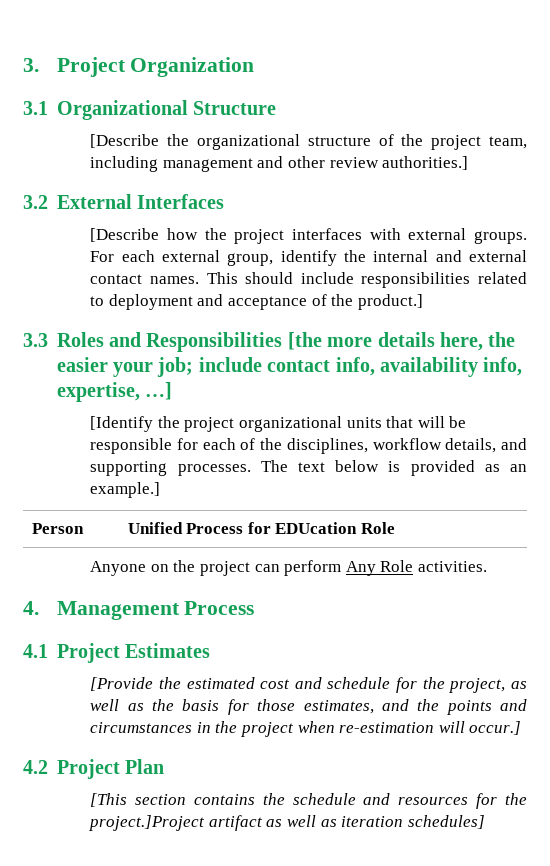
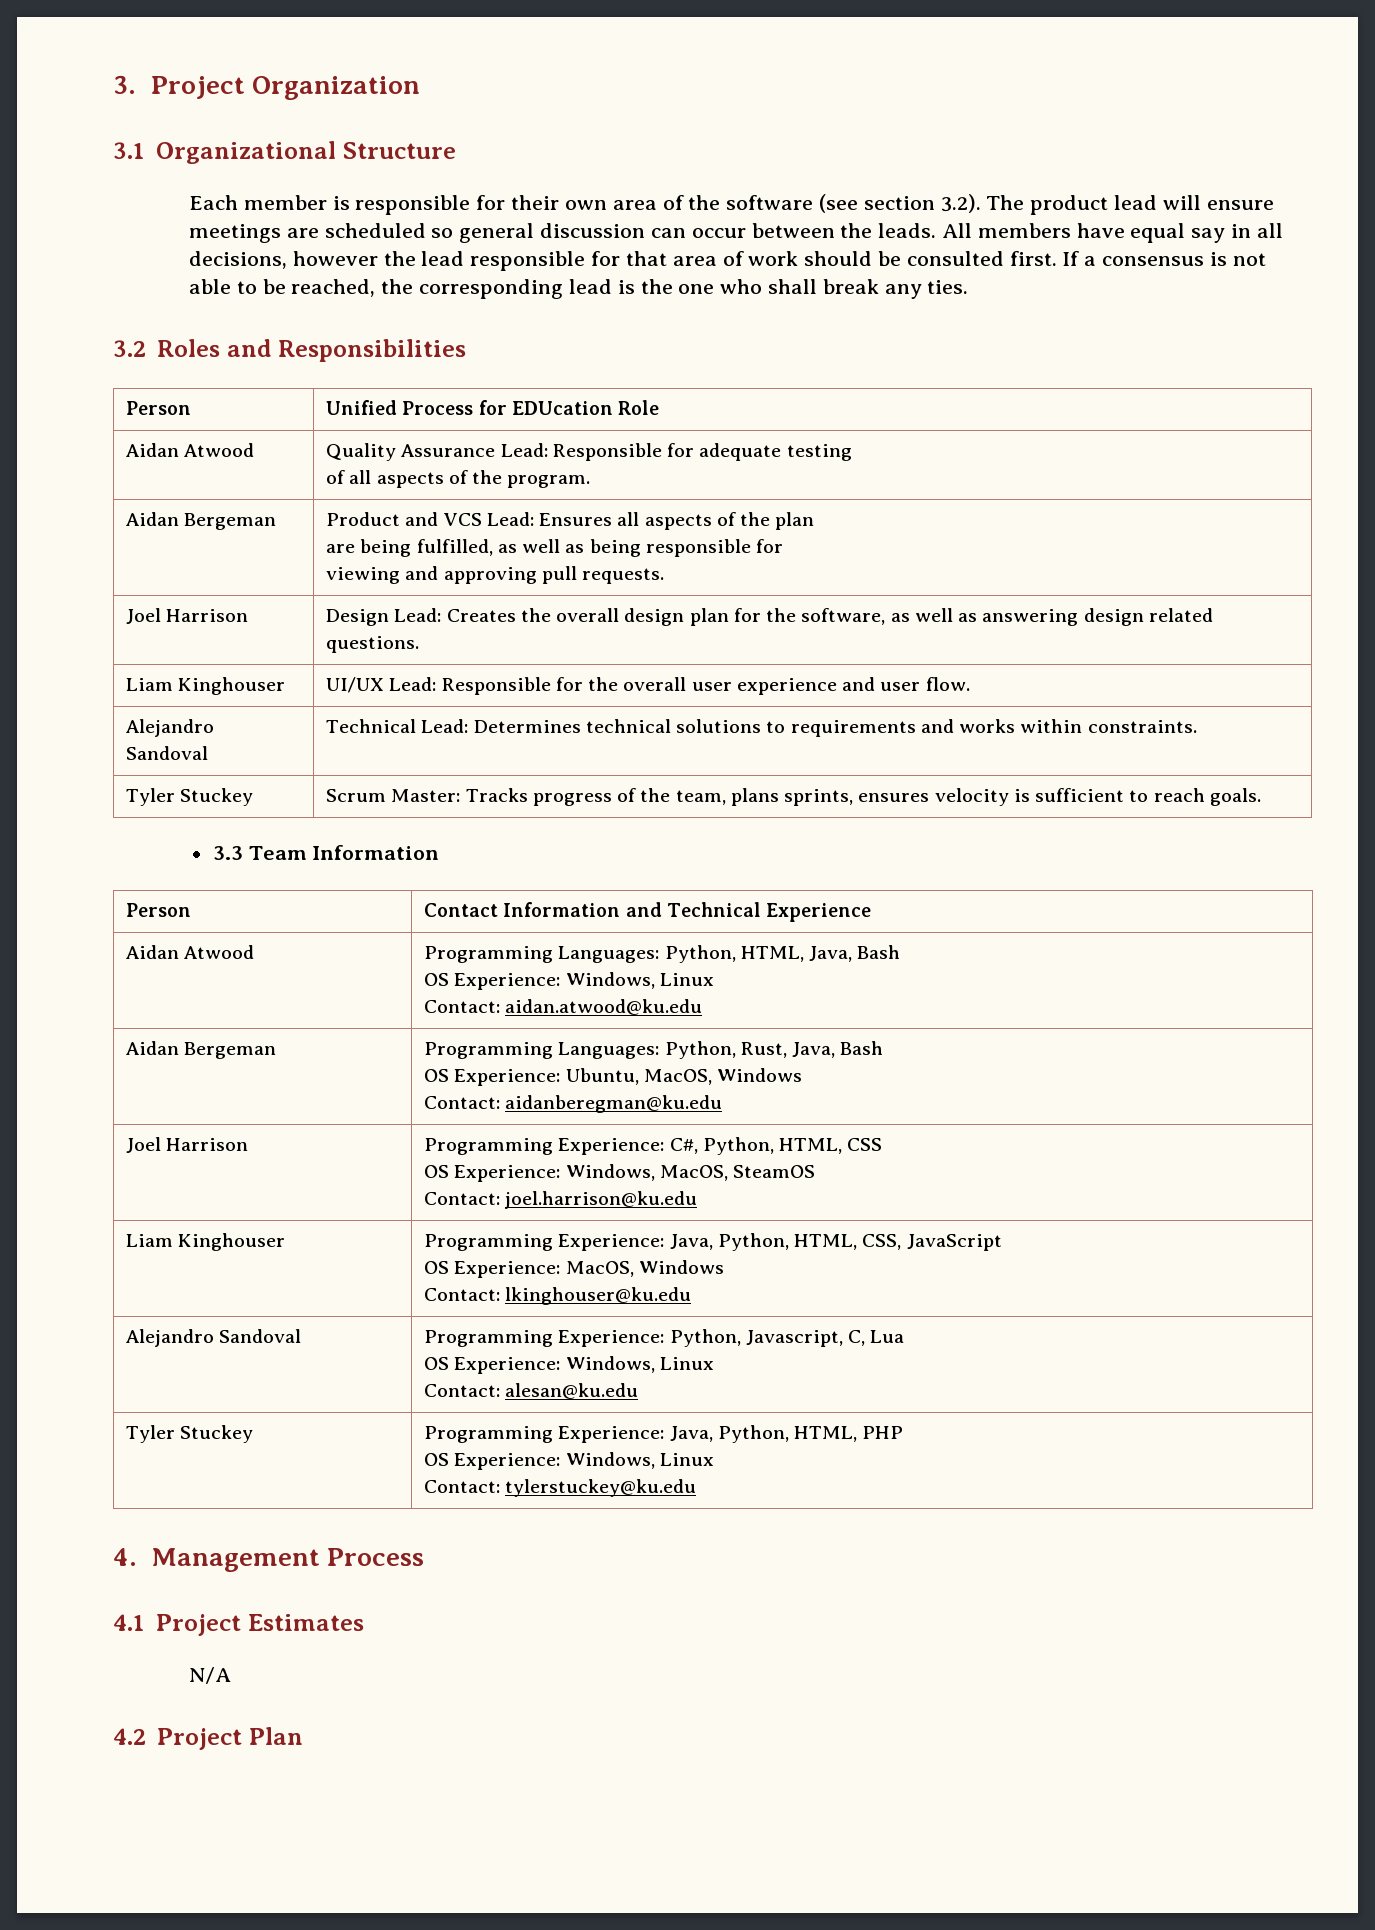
- [Describe the organizational structure of the project team, including management and other review authorities.]
- 3.2 External Interfaces
- [Describe how the project interfaces with external groups. For each external group, identify the internal and external contact names. This should include responsibilities related to deployment and acceptance of the product.]
- 3.3 Roles and Responsibilities [the more details here, the easier your job; include contact info, availability info, expertise, …]
- [Identify the project organizational units that will be responsible for each of the disciplines, workflow details, and supporting processes. The text below is provided as an example.]
+ Each member is responsible for their own area of the software (see section 3.2). The product lead will ensure meetings are scheduled so general discussion can occur between the leads. All members have equal say in all decisions, however the lead responsible for that area of work should be consulted first. If a consensus is not able to be reached, the corresponding lead is the one who shall break any ties.
+ 3.2 Roles and Responsibilities
- Anyone on the project can perform Any Role activities.
+ Aidan Atwood | Quality Assurance Lead: Responsible for adequate testing
+ of all aspects of the program.
+ Aidan Bergeman | Product and VCS Lead: Ensures all aspects of the plan
+ are being fulfilled, as well as being responsible for
+ viewing and approving pull requests.
+ Joel Harrison | Design Lead: Creates the overall design plan for the software, as well as answering design related questions.
+ Liam Kinghouser | UI/UX Lead: Responsible for the overall user experience and user flow.
+ Alejandro Sandoval | Technical Lead: Determines technical solutions to requirements and works within constraints.
+ Tyler Stuckey | Scrum Master: Tracks progress of the team, plans sprints, ensures velocity is sufficient to reach goals.
+ 3.3 Team Information
+ Person | Contact Information and Technical Experience
+ Aidan Atwood | Programming Languages: Python, HTML, Java, Bash
+ OS Experience: Windows, Linux
+ Contact: aidan.atwood@ku.edu
+ Aidan Bergeman | Programming Languages: Python, Rust, Java, Bash
+ OS Experience: Ubuntu, MacOS, Windows
+ Contact: aidanberegman@ku.edu
+ Joel Harrison | Programming Experience: C#, Python, HTML, CSS
+ OS Experience: Windows, MacOS, SteamOS
+ Contact: joel.harrison@ku.edu
+ Liam Kinghouser | Programming Experience: Java, Python, HTML, CSS, JavaScript
+ OS Experience: MacOS, Windows
+ Contact: lkinghouser@ku.edu
+ Alejandro Sandoval | Programming Experience: Python, Javascript, C, Lua
+ OS Experience: Windows, Linux
+ Contact: alesan@ku.edu
+ Tyler Stuckey | Programming Experience: Java, Python, HTML, PHP
+ OS Experience: Windows, Linux
+ Contact: tylerstuckey@ku.edu
- [Provide the estimated cost and schedule for the project, as well as the basis for those estimates, and the points and circumstances in the project when re-estimation will occur.]
+ N/A
  4.2 Project Plan
- [This section contains the schedule and resources for the project.]Project artifact as well as iteration schedules]

